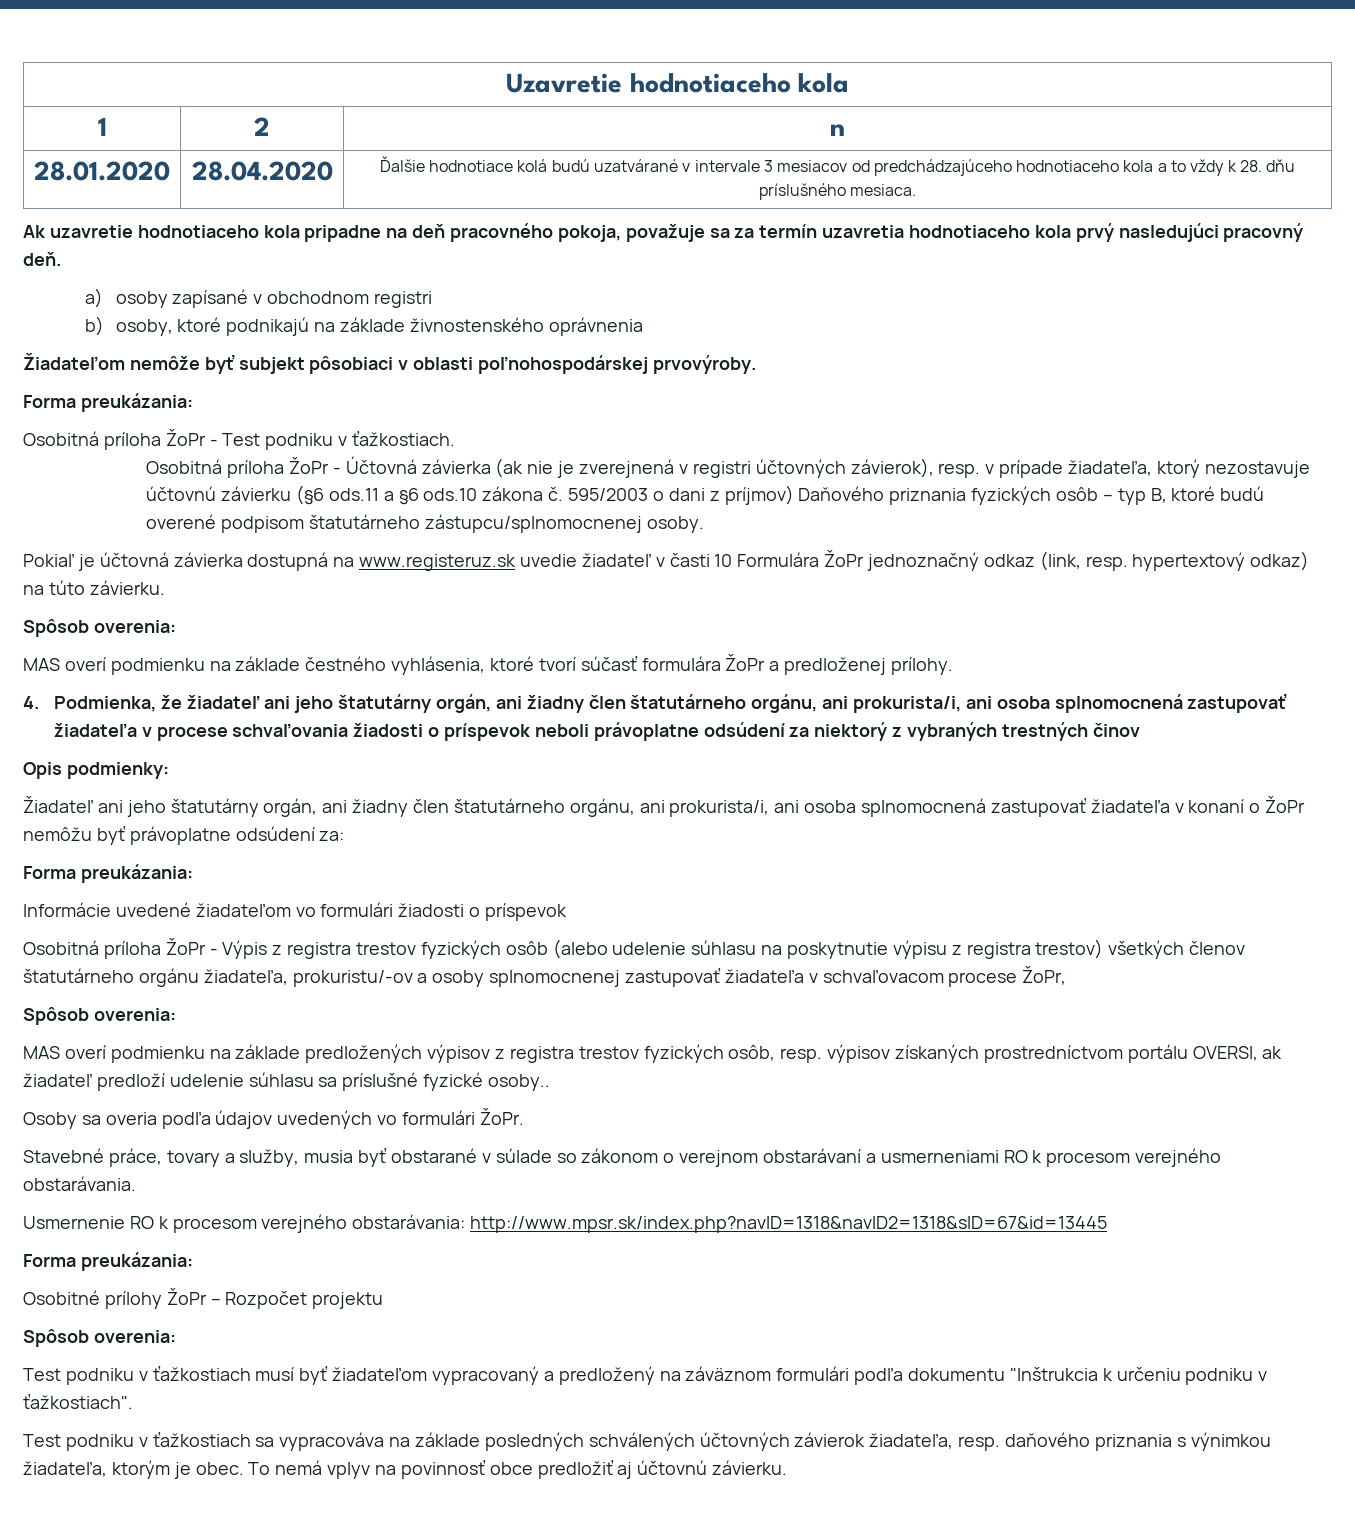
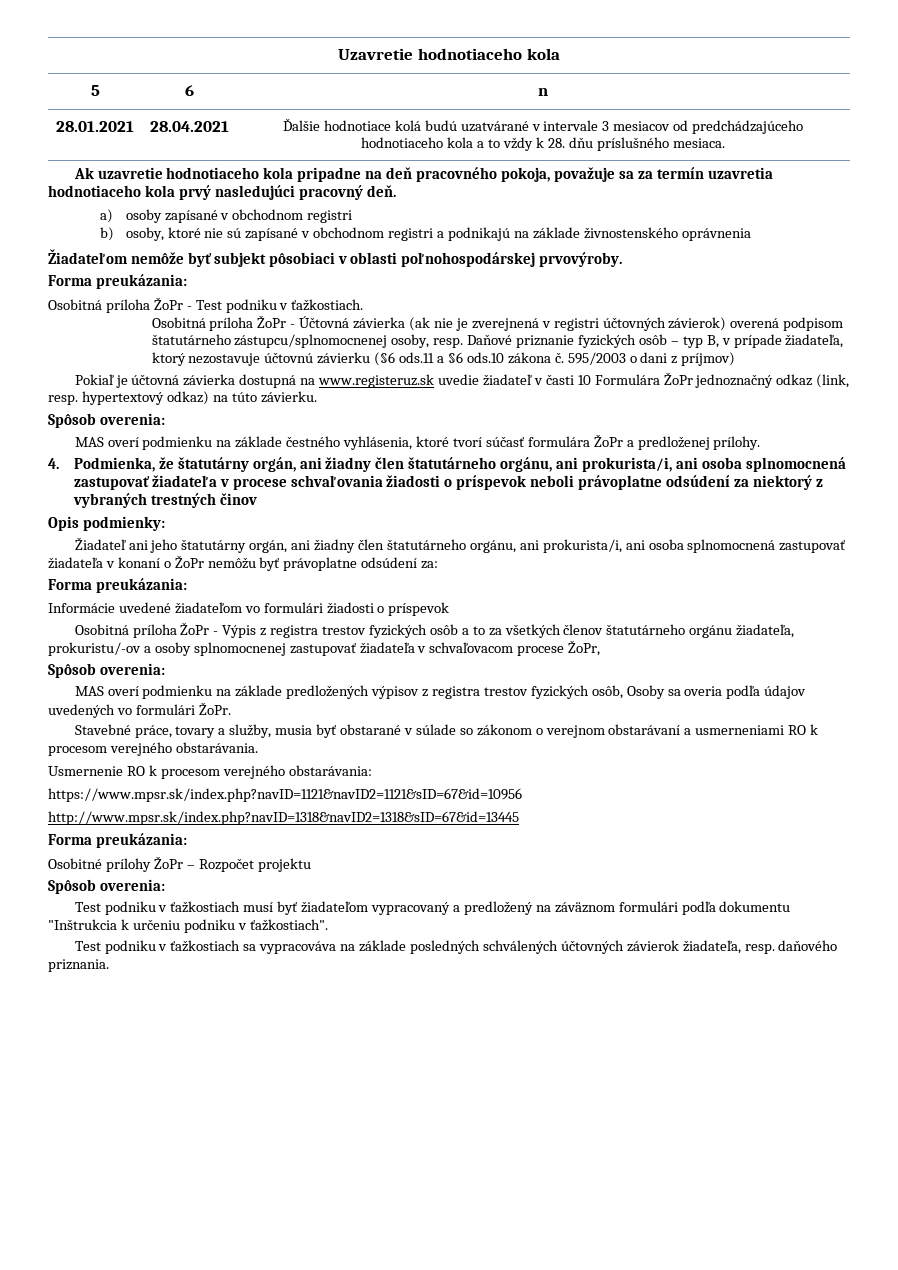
- 1 | 2 | n
+ 5 | 6 | n
- 28.01.2020 | 28.04.2020 | Ďalšie hodnotiace kolá budú uzatvárané v intervale 3 mesiacov od predchádzajúceho hodnotiaceho kola a to vždy k 28. dňu príslušného mesiaca.
+ 28.01.2021 | 28.04.2021 | Ďalšie hodnotiace kolá budú uzatvárané v intervale 3 mesiacov od predchádzajúceho hodnotiaceho kola a to vždy k 28. dňu príslušného mesiaca.
- b) osoby, ktoré podnikajú na základe živnostenského oprávnenia
+ b) osoby, ktoré nie sú zapísané v obchodnom registri a podnikajú na základe živnostenského oprávnenia
- Osobitná príloha ŽoPr - Účtovná závierka (ak nie je zverejnená v registri účtovných závierok), resp. v prípade žiadateľa, ktorý nezostavuje účtovnú závierku (§6 ods.11 a §6 ods.10 zákona č.
+ Osobitná príloha ŽoPr - Účtovná závierka (ak nie je zverejnená v registri účtovných závierok) overená podpisom štatutárneho zástupcu/splnomocnenej osoby, resp. Daňové priznanie fyzických osôb – typ B, v prípade žiadateľa, ktorý nezostavuje účtovnú závierku (§6 ods.11 a §6 ods.10 zákona č.
- 595/2003 o dani z príjmov) Daňového priznania fyzických osôb – typ B, ktoré budú overené podpisom štatutárneho zástupcu/splnomocnenej osoby.
+ 595/2003 o dani z príjmov)
- 4. Podmienka, že žiadateľ ani jeho štatutárny orgán, ani žiadny člen štatutárneho orgánu, ani prokurista/i, ani osoba splnomocnená zastupovať žiadateľa v procese schvaľovania žiadosti o príspevok neboli právoplatne odsúdení za niektorý z vybraných trestných činov
+ 4. Podmienka, že štatutárny orgán, ani žiadny člen štatutárneho orgánu, ani prokurista/i, ani osoba splnomocnená zastupovať žiadateľa v procese schvaľovania žiadosti o príspevok neboli právoplatne odsúdení za niektorý z vybraných trestných činov
- Osobitná príloha ŽoPr - Výpis z registra trestov fyzických osôb (alebo udelenie súhlasu na poskytnutie výpisu z registra trestov) všetkých členov štatutárneho orgánu žiadateľa, prokuristu/-ov a osoby splnomocnenej zastupovať žiadateľa v schvaľovacom procese ŽoPr,
+ Osobitná príloha ŽoPr - Výpis z registra trestov fyzických osôb a to za všetkých členov štatutárneho orgánu žiadateľa, prokuristu/-ov a osoby splnomocnenej zastupovať žiadateľa v schvaľovacom procese ŽoPr,
- MAS overí podmienku na základe predložených výpisov z registra trestov fyzických osôb, resp. výpisov získaných prostredníctvom portálu OVERSI, ak žiadateľ predloží udelenie súhlasu sa príslušné fyzické osoby..
- Osoby sa overia podľa údajov uvedených vo formulári ŽoPr.
+ MAS overí podmienku na základe predložených výpisov z registra trestov fyzických osôb, Osoby sa overia podľa údajov uvedených vo formulári ŽoPr.
- Usmernenie RO k procesom verejného obstarávania: http://www.mpsr.sk/index.php?navID=1318&navID2=1318&sID=67&id=13445
+ Usmernenie RO k procesom verejného obstarávania:
+ https://www.mpsr.sk/index.php?navID=1121&navID2=1121&sID=67&id=10956
+ http://www.mpsr.sk/index.php?navID=1318&navID2=1318&sID=67&id=13445
- Test podniku v ťažkostiach sa vypracováva na základe posledných schválených účtovných závierok žiadateľa, resp. daňového priznania s výnimkou žiadateľa, ktorým je obec. To nemá vplyv na povinnosť obce predložiť aj účtovnú závierku.
+ Test podniku v ťažkostiach sa vypracováva na základe posledných schválených účtovných závierok žiadateľa, resp. daňového priznania.

